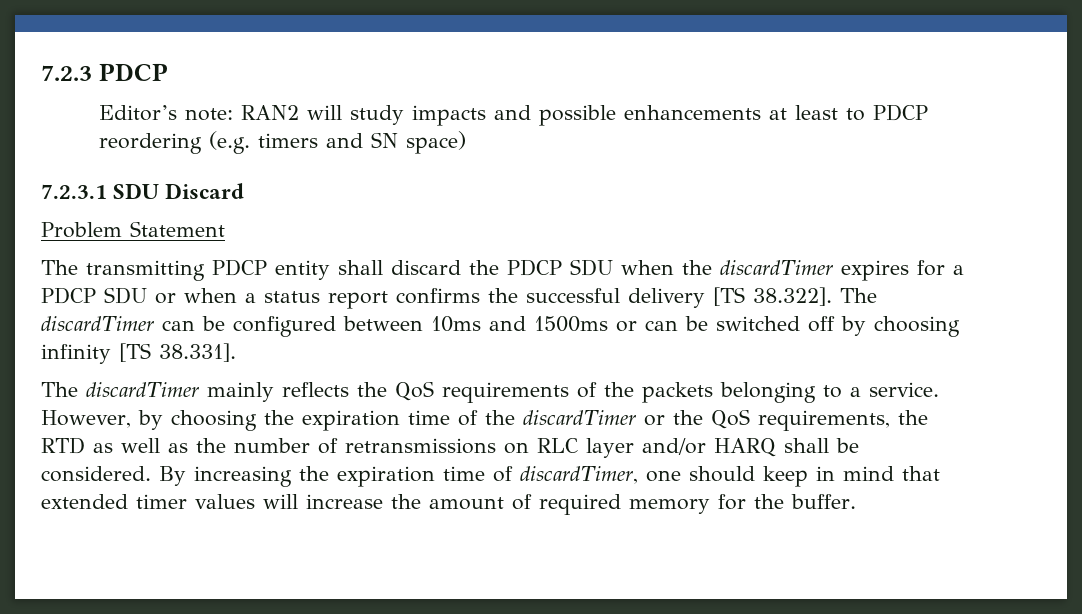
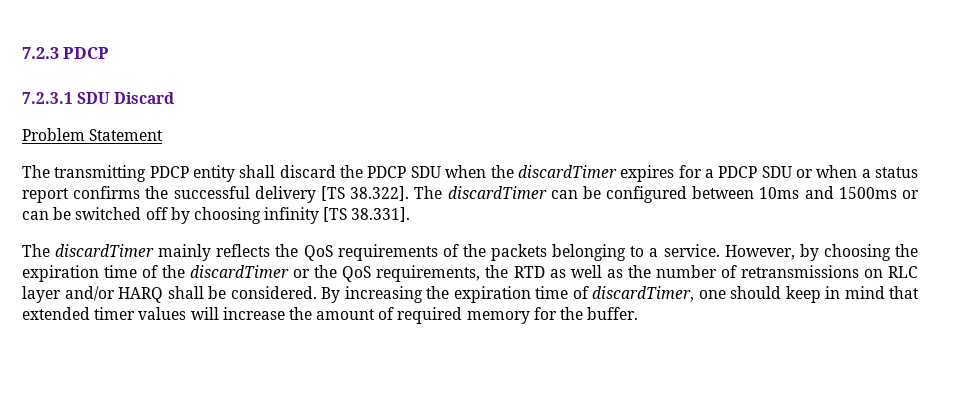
- Editor’s note: RAN2 will study impacts and possible enhancements at least to PDCP reordering (e.g. timers and SN space)

